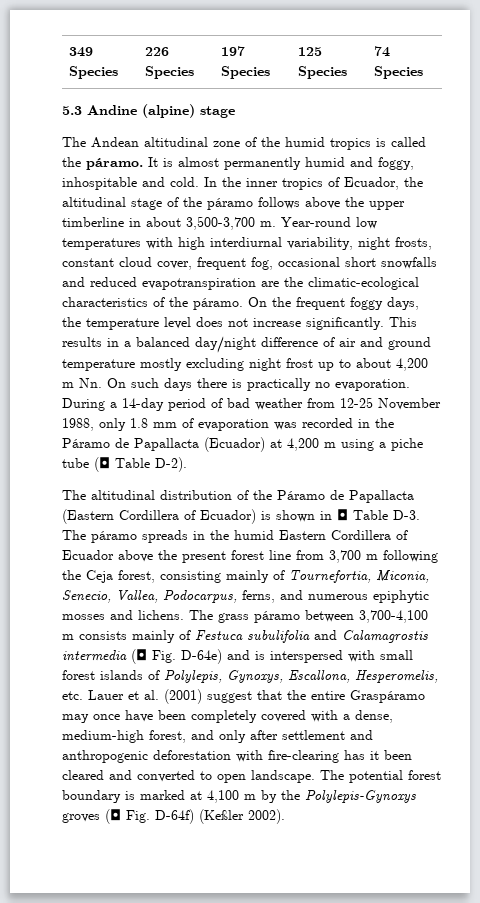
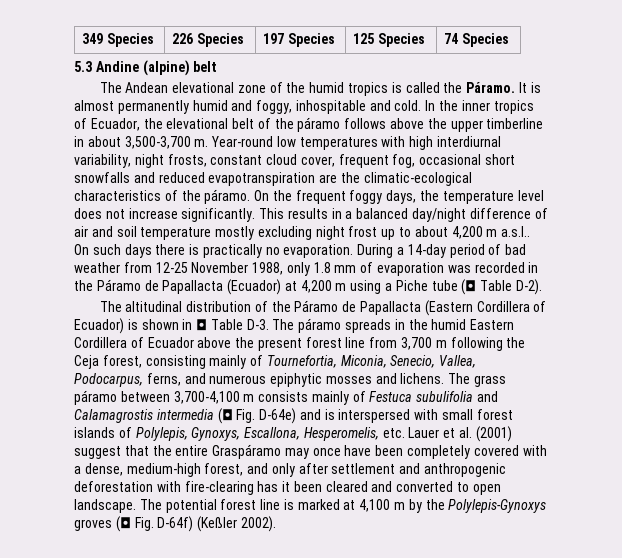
- 5.3 Andine (alpine) stage
+ 5.3 Andine (alpine) belt
- The Andean altitudinal zone of the humid tropics is called the páramo.
+ The Andean elevational zone of the humid tropics is called the Páramo.
- In the inner tropics of Ecuador, the altitudinal stage of the páramo follows above the upper timberline in about 3,500-3,700 m.
+ In the inner tropics of Ecuador, the elevational belt of the páramo follows above the upper timberline in about 3,500-3,700 m.
- This results in a balanced day/night difference of air and ground temperature mostly excluding night frost up to about 4,200 m Nn. On such days there is practically no evaporation.
+ This results in a balanced day/night difference of air and soil temperature mostly excluding night frost up to about 4,200 m a.s.l.. On such days there is practically no evaporation.
- During a 14-day period of bad weather from 12-25 November 1988, only 1.8 mm of evaporation was recorded in the Páramo de Papallacta (Ecuador) at 4,200 m using a piche tube (◘ Table D-2).
+ During a 14-day period of bad weather from 12-25 November 1988, only 1.8 mm of evaporation was recorded in the Páramo de Papallacta (Ecuador) at 4,200 m using a Piche tube (◘ Table D-2).
- The potential forest boundary is marked at 4,100 m by the Polylepis-Gynoxys groves (◘ Fig. D-64f) (Keßler 2002).
+ The potential forest line is marked at 4,100 m by the Polylepis-Gynoxys groves (◘ Fig. D-64f) (Keßler 2002).

